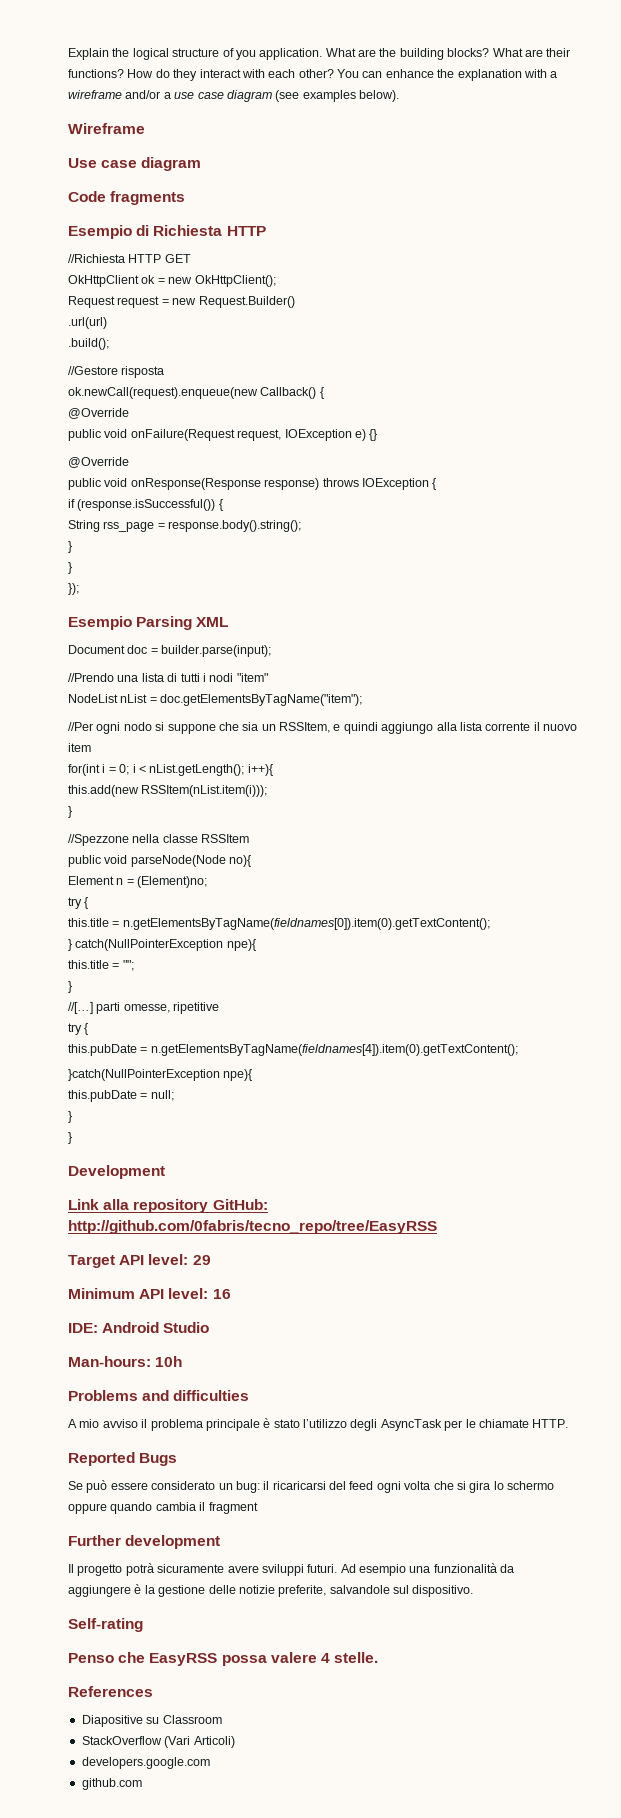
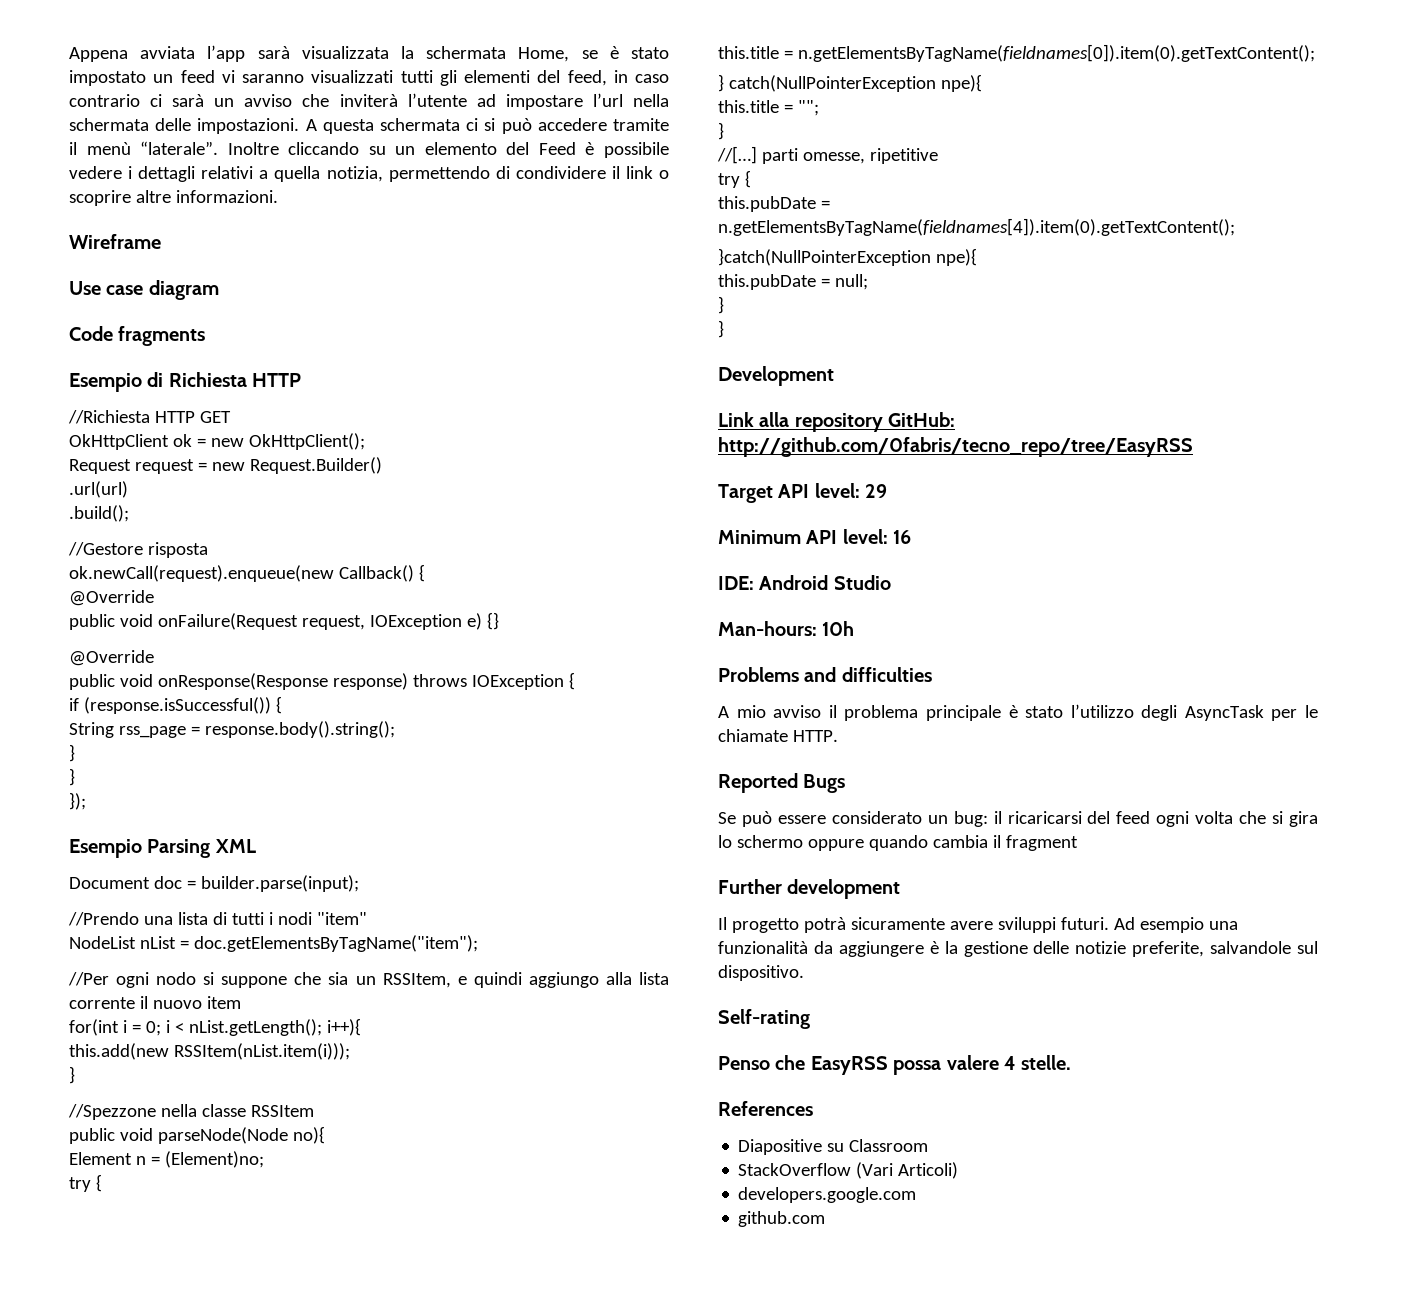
- Explain the logical structure of you application. What are the building blocks? What are their functions? How do they interact with each other? You can enhance the explanation with a wireframe and/or a use case diagram (see examples below).
+ Appena avviata l’app sarà visualizzata la schermata Home, se è stato impostato un feed vi saranno visualizzati tutti gli elementi del feed, in caso contrario ci sarà un avviso che inviterà l’utente ad impostare l’url nella schermata delle impostazioni. A questa schermata ci si può accedere tramite il menù “laterale”. Inoltre cliccando su un elemento del Feed è possibile vedere i dettagli relativi a quella notizia, permettendo di condividere il link o scoprire altre informazioni.

